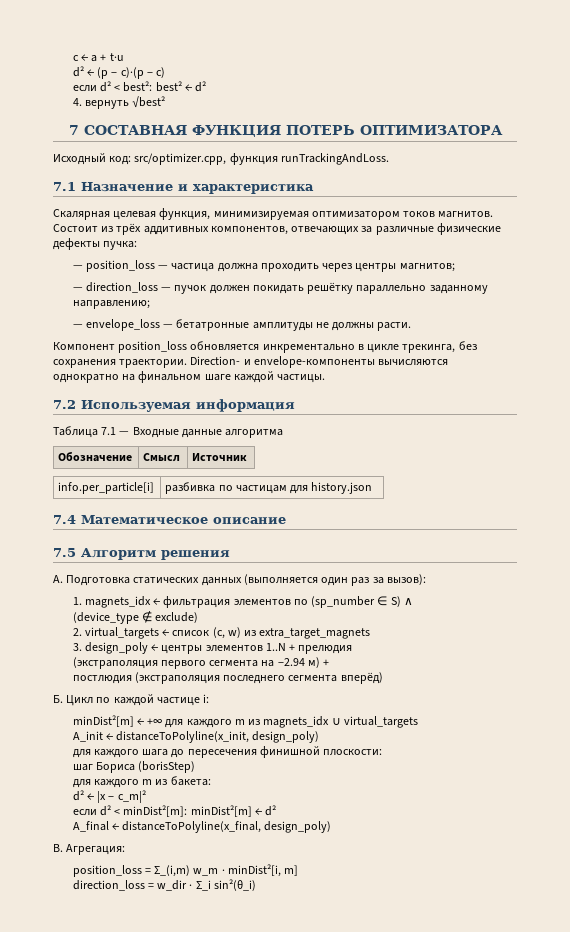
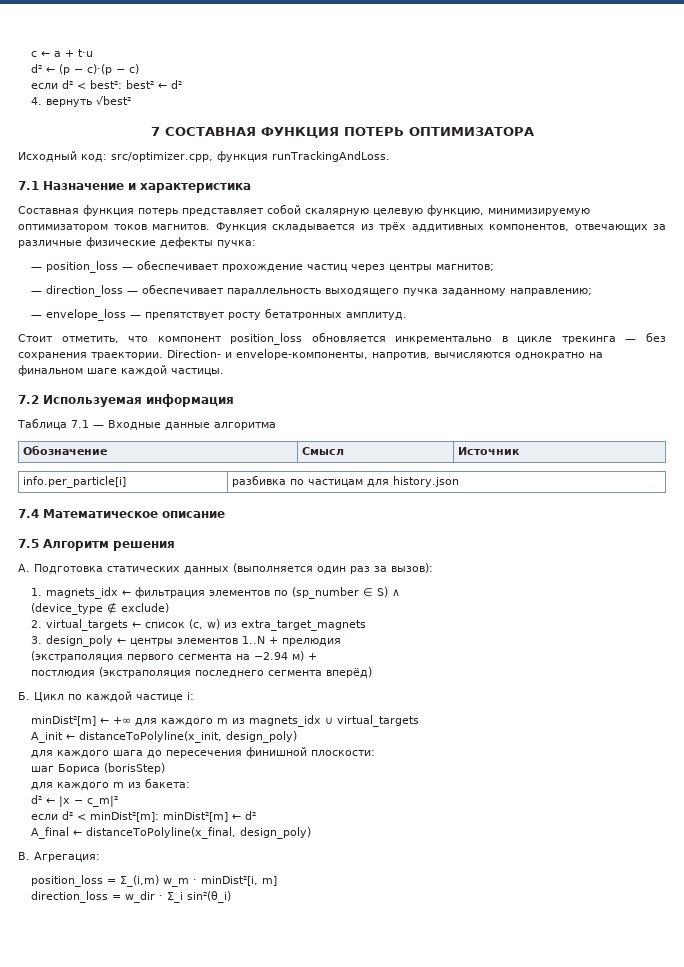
- Скалярная целевая функция, минимизируемая оптимизатором токов магнитов.
+ Составная функция потерь представляет собой скалярную целевую функцию, минимизируемую оптимизатором токов магнитов.
- Состоит из трёх аддитивных компонентов, отвечающих за различные физические дефекты пучка:
+ Функция складывается из трёх аддитивных компонентов, отвечающих за различные физические дефекты пучка:
- — position_loss — частица должна проходить через центры магнитов;
+ — position_loss — обеспечивает прохождение частиц через центры магнитов;
- — direction_loss — пучок должен покидать решётку параллельно заданному направлению;
+ — direction_loss — обеспечивает параллельность выходящего пучка заданному направлению;
- — envelope_loss — бетатронные амплитуды не должны расти.
- Компонент position_loss обновляется инкрементально в цикле трекинга, без сохранения траектории.
+ — envelope_loss — препятствует росту бетатронных амплитуд.
+ Стоит отметить, что компонент position_loss обновляется инкрементально в цикле трекинга — без сохранения траектории.
- Direction- и envelope-компоненты вычисляются однократно на финальном шаге каждой частицы.
+ Direction- и envelope-компоненты, напротив, вычисляются однократно на финальном шаге каждой частицы.

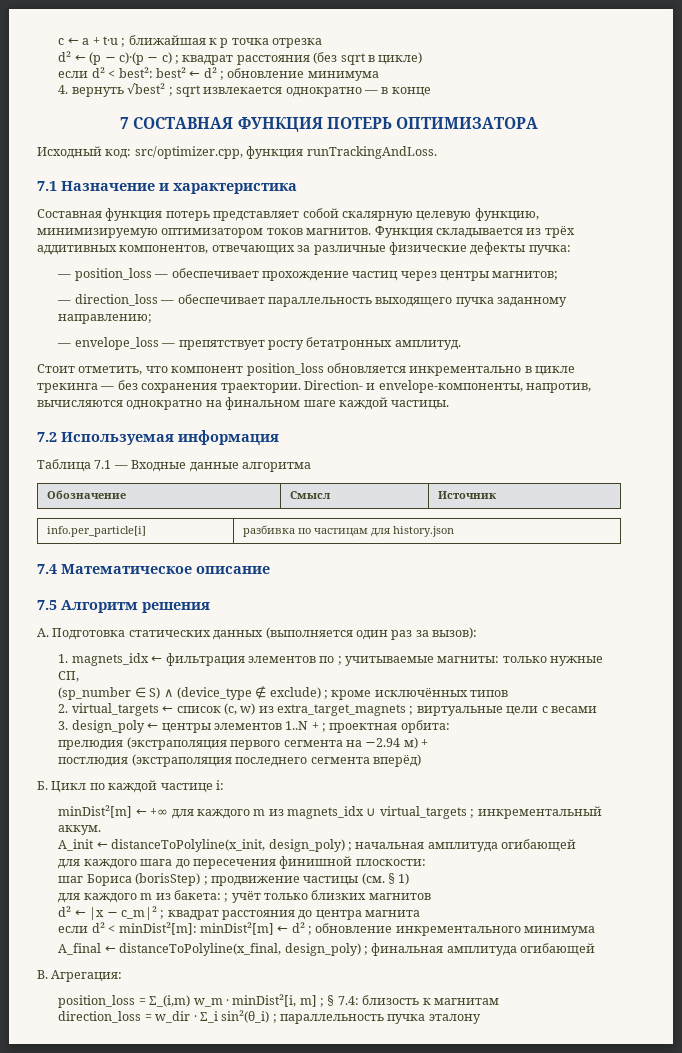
- c ← a + t·u
+ c ← a + t·u ; ближайшая к p точка отрезка
- d² ← (p − c)·(p − c)
+ d² ← (p − c)·(p − c) ; квадрат расстояния (без sqrt в цикле)
- если d² < best²: best² ← d²
+ если d² < best²: best² ← d² ; обновление минимума
- 4. вернуть √best²
+ 4. вернуть √best² ; sqrt извлекается однократно — в конце
- 1. magnets_idx ← фильтрация элементов по (sp_number ∈ S) ∧
- (device_type ∉ exclude)
+ 1. magnets_idx ← фильтрация элементов по ; учитываемые магниты: только нужные СП,
+ (sp_number ∈ S) ∧ (device_type ∉ exclude) ; кроме исключённых типов
- 2. virtual_targets ← список (c, w) из extra_target_magnets
+ 2. virtual_targets ← список (c, w) из extra_target_magnets ; виртуальные цели с весами
- 3. design_poly ← центры элементов 1..N + прелюдия
- (экстраполяция первого сегмента на −2.94 м) +
+ 3. design_poly ← центры элементов 1..N + ; проектная орбита:
+ прелюдия (экстраполяция первого сегмента на −2.94 м) +
- minDist²[m] ← +∞ для каждого m из magnets_idx ∪ virtual_targets
+ minDist²[m] ← +∞ для каждого m из magnets_idx ∪ virtual_targets ; инкрементальный аккум.
- A_init ← distanceToPolyline(x_init, design_poly)
+ A_init ← distanceToPolyline(x_init, design_poly) ; начальная амплитуда огибающей
- шаг Бориса (borisStep)
+ шаг Бориса (borisStep) ; продвижение частицы (см. § 1)
- для каждого m из бакета:
+ для каждого m из бакета: ; учёт только близких магнитов
- d² ← |x − c_m|²
+ d² ← |x − c_m|² ; квадрат расстояния до центра магнита
- если d² < minDist²[m]: minDist²[m] ← d²
+ если d² < minDist²[m]: minDist²[m] ← d² ; обновление инкрементального минимума
- A_final ← distanceToPolyline(x_final, design_poly)
+ A_final ← distanceToPolyline(x_final, design_poly) ; финальная амплитуда огибающей
- position_loss = Σ_(i,m) w_m · minDist²[i, m]
+ position_loss = Σ_(i,m) w_m · minDist²[i, m] ; § 7.4: близость к магнитам
- direction_loss = w_dir · Σ_i sin²(θ_i)
+ direction_loss = w_dir · Σ_i sin²(θ_i) ; параллельность пучка эталону

